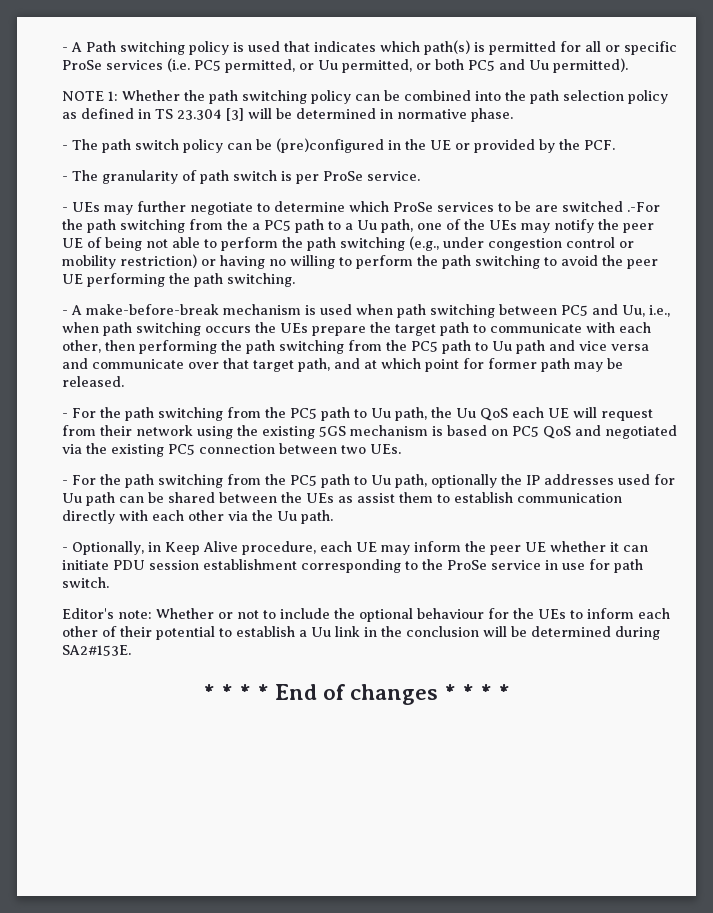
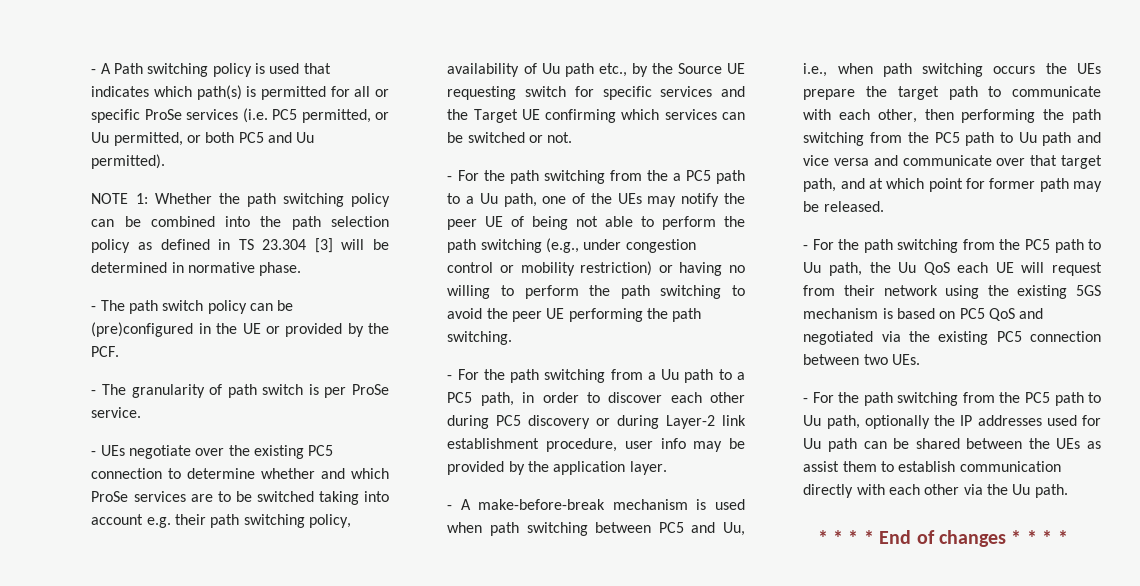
- - UEs may further negotiate to determine which ProSe services to be are switched .-For the path switching from the a PC5 path to a Uu path, one of the UEs may notify the peer UE of being not able to perform the path switching (e.g., under congestion control or mobility restriction) or having no willing to perform the path switching to avoid the peer UE performing the path switching.
+ - UEs negotiate over the existing PC5 connection to determine whether and which ProSe services are to be switched taking into account e.g. their path switching policy, availability of Uu path etc., by the Source UE requesting switch for specific services and the Target UE confirming which services can be switched or not.
+ - For the path switching from the a PC5 path to a Uu path, one of the UEs may notify the peer UE of being not able to perform the path switching (e.g., under congestion control or mobility restriction) or having no willing to perform the path switching to avoid the peer UE performing the path switching.
+ - For the path switching from a Uu path to a PC5 path, in order to discover each other during PC5 discovery or during Layer-2 link establishment procedure, user info may be provided by the application layer.
- - Optionally, in Keep Alive procedure, each UE may inform the peer UE whether it can initiate PDU session establishment corresponding to the ProSe service in use for path switch.
- Editor's note: Whether or not to include the optional behaviour for the UEs to inform each other of their potential to establish a Uu link in the conclusion will be determined during SA2#153E.

